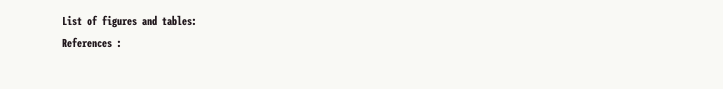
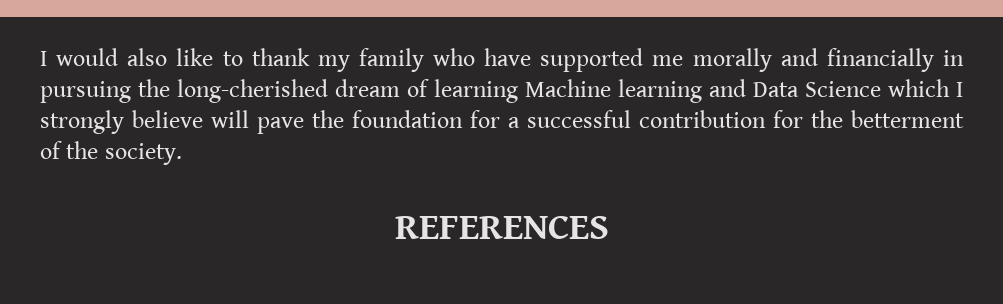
- List of figures and tables:
- References :
+ I would also like to thank my family who have supported me morally and financially in pursuing the long-cherished dream of learning Machine learning and Data Science which I strongly believe will pave the foundation for a successful contribution for the betterment of the society.
+ REFERENCES

